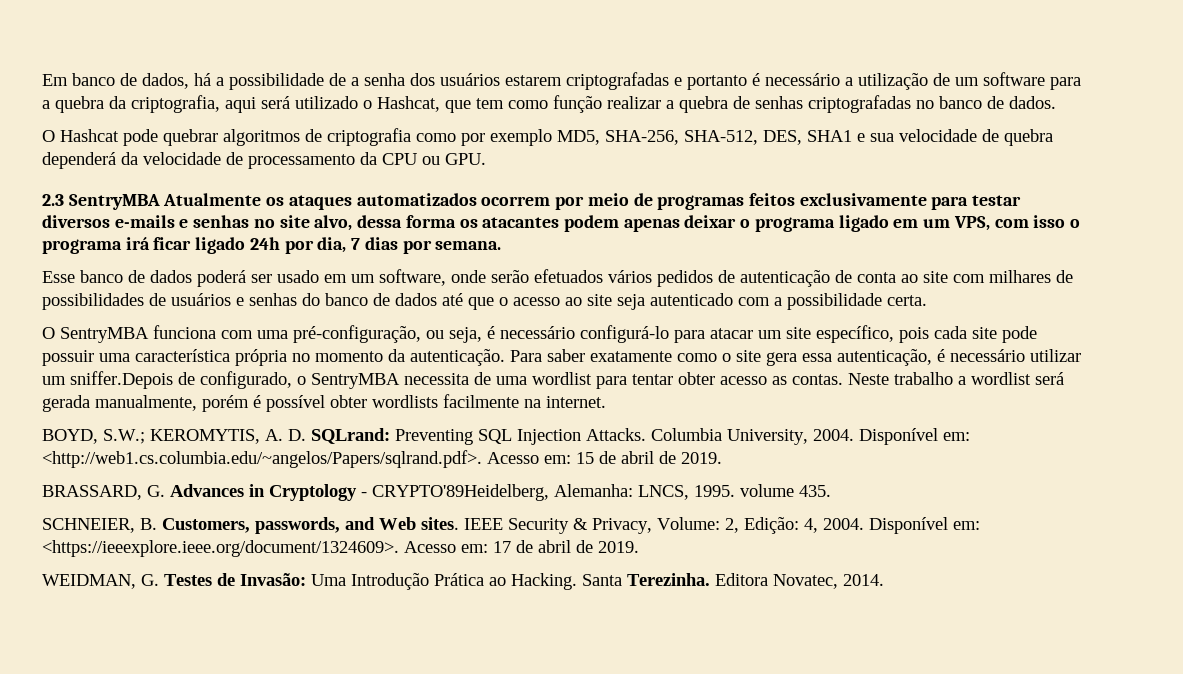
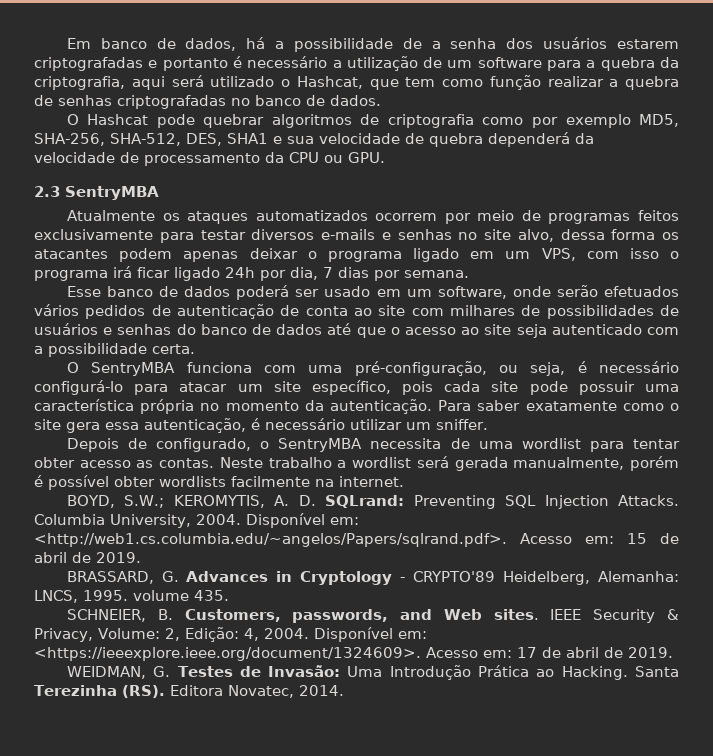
- 2.3 SentryMBA Atualmente os ataques automatizados ocorrem por meio de programas feitos exclusivamente para testar diversos e-mails e senhas no site alvo, dessa forma os atacantes podem apenas deixar o programa ligado em um VPS, com isso o programa irá ficar ligado 24h por dia, 7 dias por semana.
+ 2.3 SentryMBA
+ Atualmente os ataques automatizados ocorrem por meio de programas feitos exclusivamente para testar diversos e-mails e senhas no site alvo, dessa forma os atacantes podem apenas deixar o programa ligado em um VPS, com isso o programa irá ficar ligado 24h por dia, 7 dias por semana.
- Para saber exatamente como o site gera essa autenticação, é necessário utilizar um sniffer.Depois de configurado, o SentryMBA necessita de uma wordlist para tentar obter acesso as contas.
+ Para saber exatamente como o site gera essa autenticação, é necessário utilizar um sniffer.
+ Depois de configurado, o SentryMBA necessita de uma wordlist para tentar obter acesso as contas.
- BRASSARD, G. Advances in Cryptology - CRYPTO'89Heidelberg, Alemanha: LNCS, 1995. volume 435.
+ BRASSARD, G. Advances in Cryptology - CRYPTO'89 Heidelberg, Alemanha: LNCS, 1995. volume 435.
- Santa Terezinha. Editora Novatec, 2014.
+ Santa Terezinha (RS). Editora Novatec, 2014.

